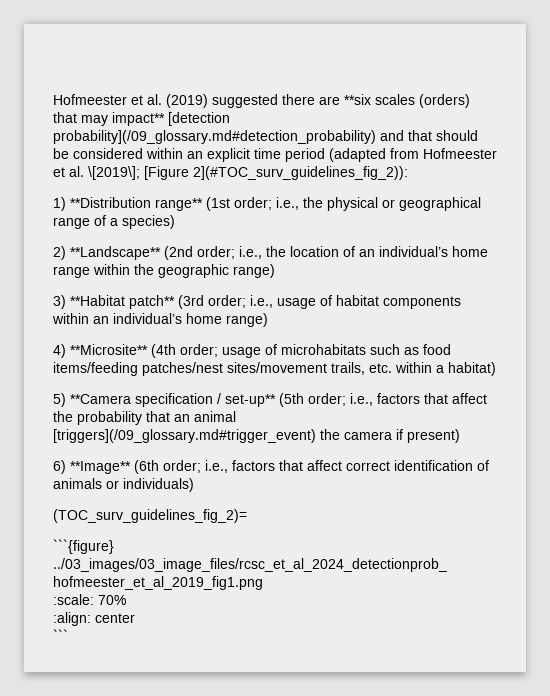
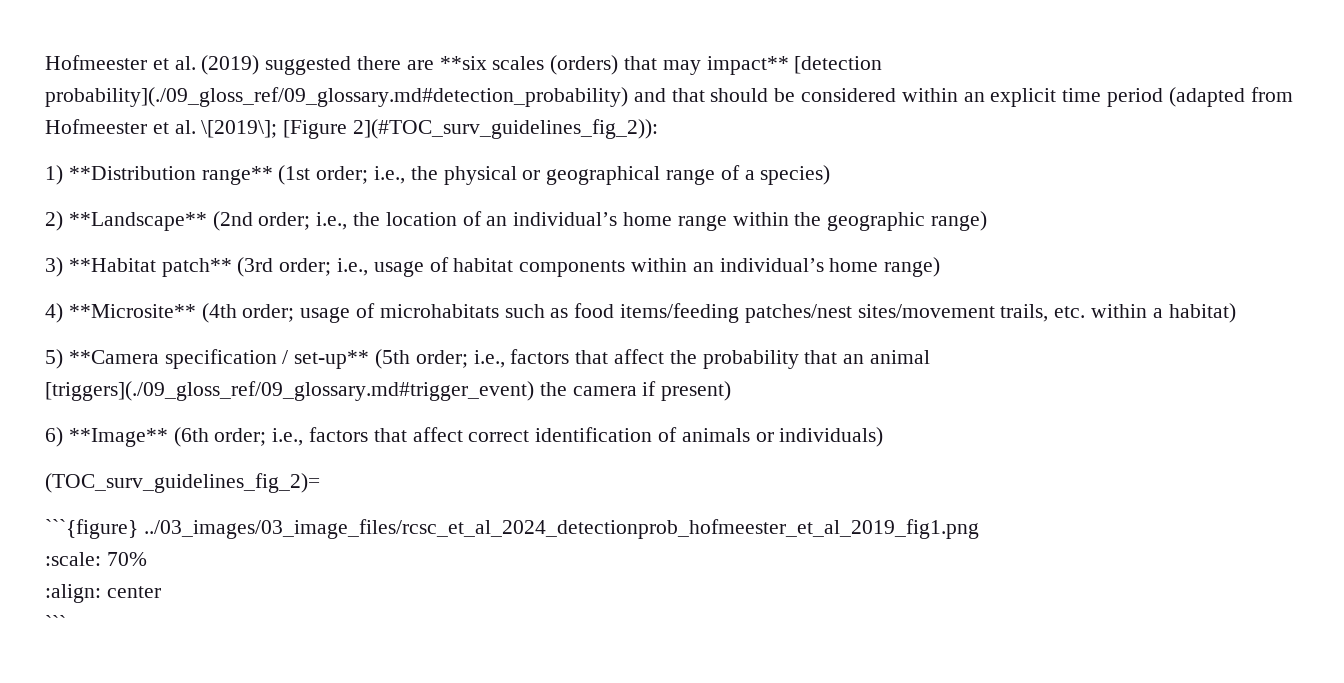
- Hofmeester et al. (2019) suggested there are **six scales (orders) that may impact** [detection probability](/09_glossary.md#detection_probability) and that should be considered within an explicit time period (adapted from Hofmeester et al. \[2019\]; [Figure 2](#TOC_surv_guidelines_fig_2)):
+ Hofmeester et al. (2019) suggested there are **six scales (orders) that may impact** [detection probability](./09_gloss_ref/09_glossary.md#detection_probability) and that should be considered within an explicit time period (adapted from Hofmeester et al. \[2019\]; [Figure 2](#TOC_surv_guidelines_fig_2)):
- 5) **Camera specification / set-up** (5th order; i.e., factors that affect the probability that an animal [triggers](/09_glossary.md#trigger_event) the camera if present)
+ 5) **Camera specification / set-up** (5th order; i.e., factors that affect the probability that an animal [triggers](./09_gloss_ref/09_glossary.md#trigger_event) the camera if present)

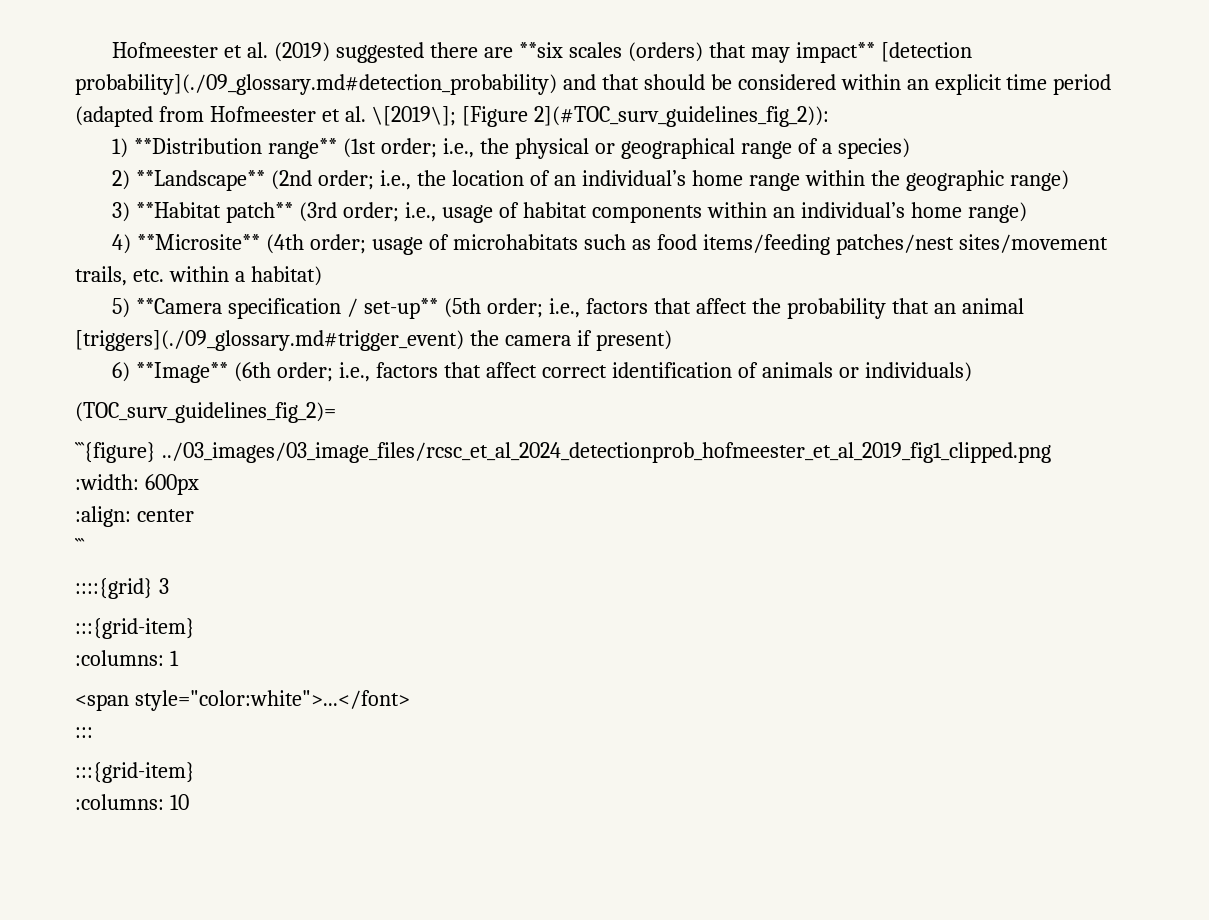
- Hofmeester et al. (2019) suggested there are **six scales (orders) that may impact** [detection probability](./09_gloss_ref/09_glossary.md#detection_probability) and that should be considered within an explicit time period (adapted from Hofmeester et al. \[2019\]; [Figure 2](#TOC_surv_guidelines_fig_2)):
+ Hofmeester et al. (2019) suggested there are **six scales (orders) that may impact** [detection probability](./09_glossary.md#detection_probability) and that should be considered within an explicit time period (adapted from Hofmeester et al. \[2019\]; [Figure 2](#TOC_surv_guidelines_fig_2)):
- 5) **Camera specification / set-up** (5th order; i.e., factors that affect the probability that an animal [triggers](./09_gloss_ref/09_glossary.md#trigger_event) the camera if present)
+ 5) **Camera specification / set-up** (5th order; i.e., factors that affect the probability that an animal [triggers](./09_glossary.md#trigger_event) the camera if present)
- ```{figure} ../03_images/03_image_files/rcsc_et_al_2024_detectionprob_hofmeester_et_al_2019_fig1.png
- :scale: 70%
+ ```{figure} ../03_images/03_image_files/rcsc_et_al_2024_detectionprob_hofmeester_et_al_2019_fig1_clipped.png
+ :width: 600px
+ ::::{grid} 3
+ :::{grid-item}
+ :columns: 1
+ <span style="color:white">...</font>
+ :::
+ :::{grid-item}
+ :columns: 10

